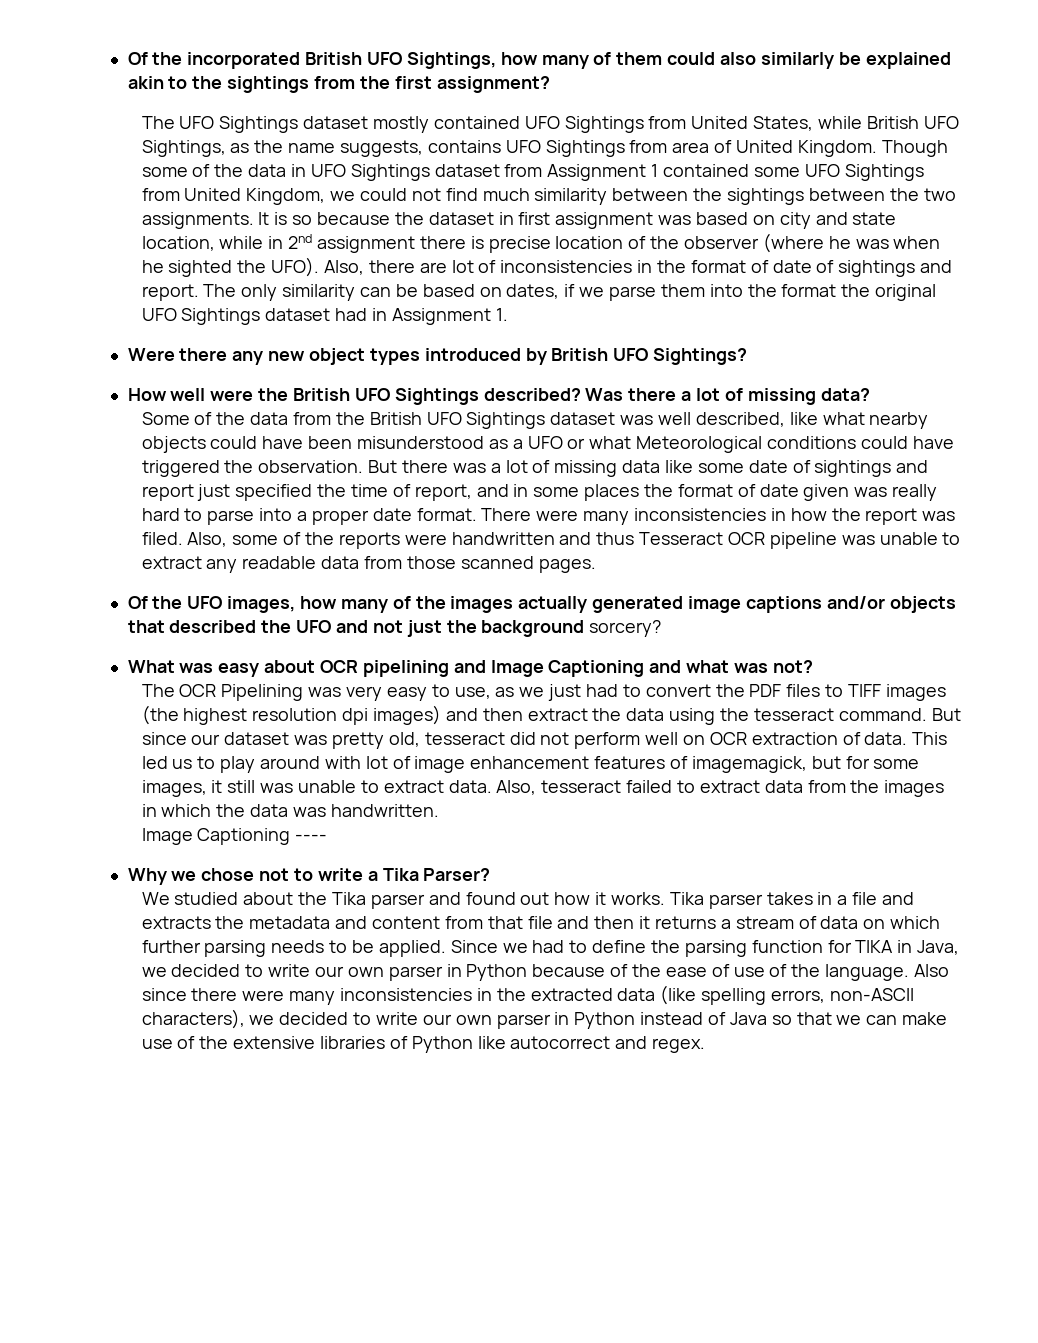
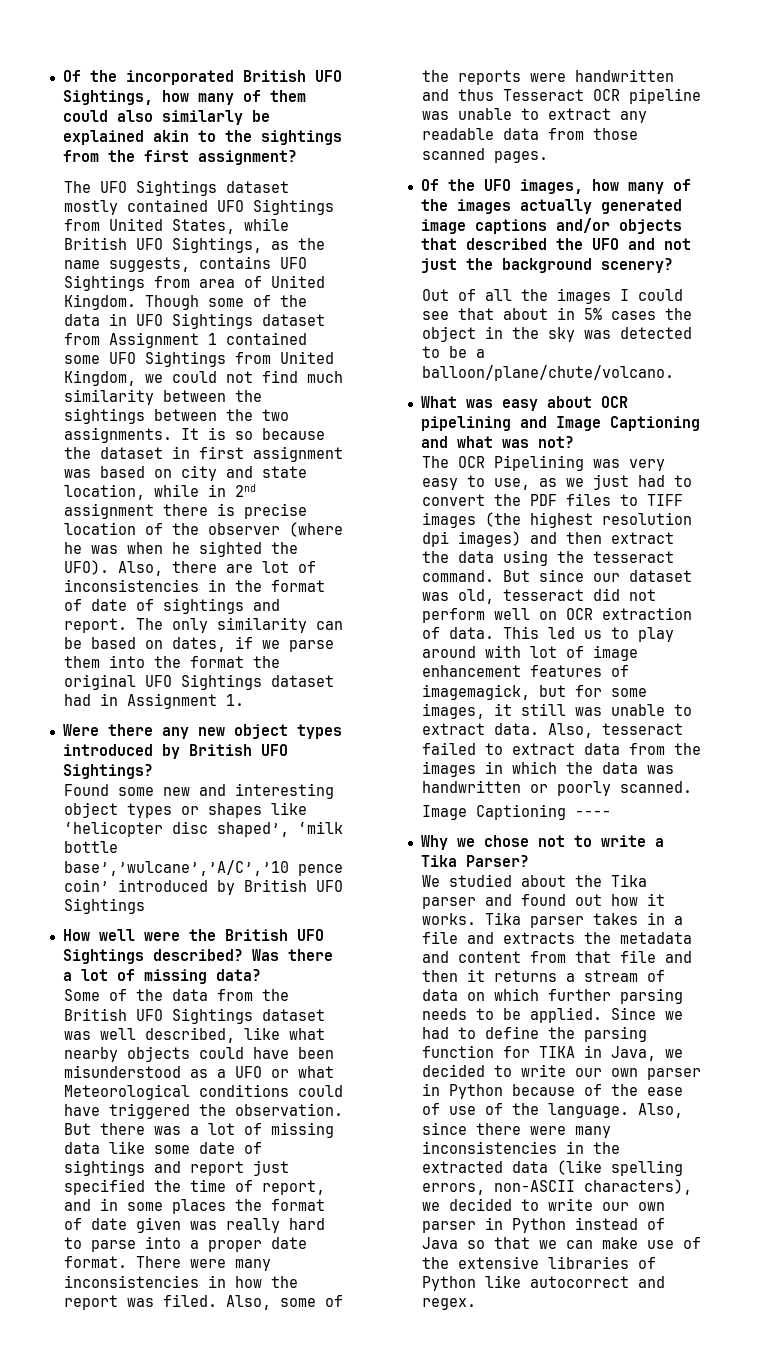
+ Found some new and interesting object types or shapes like ‘helicopter disc shaped’, ‘milk bottle base’,’wulcane’,’A/C’,’10 pence coin’ introduced by British UFO Sightings
- Of the UFO images, how many of the images actually generated image captions and/or objects that described the UFO and not just the background sorcery?
+ Of the UFO images, how many of the images actually generated image captions and/or objects that described the UFO and not just the background scenery?
+ Out of all the images I could see that about in 5% cases the object in the sky was detected to be a balloon/plane/chute/volcano.
- But since our dataset was pretty old, tesseract did not perform well on OCR extraction of data.
+ But since our dataset was old, tesseract did not perform well on OCR extraction of data.
- Also, tesseract failed to extract data from the images in which the data was handwritten.
+ Also, tesseract failed to extract data from the images in which the data was handwritten or poorly scanned.
- Also since there were many inconsistencies in the extracted data (like spelling errors, non-ASCII characters), we decided to write our own parser in Python instead of Java so that we can make use of the extensive libraries of Python like autocorrect and regex.
+ Also, since there were many inconsistencies in the extracted data (like spelling errors, non-ASCII characters), we decided to write our own parser in Python instead of Java so that we can make use of the extensive libraries of Python like autocorrect and regex.

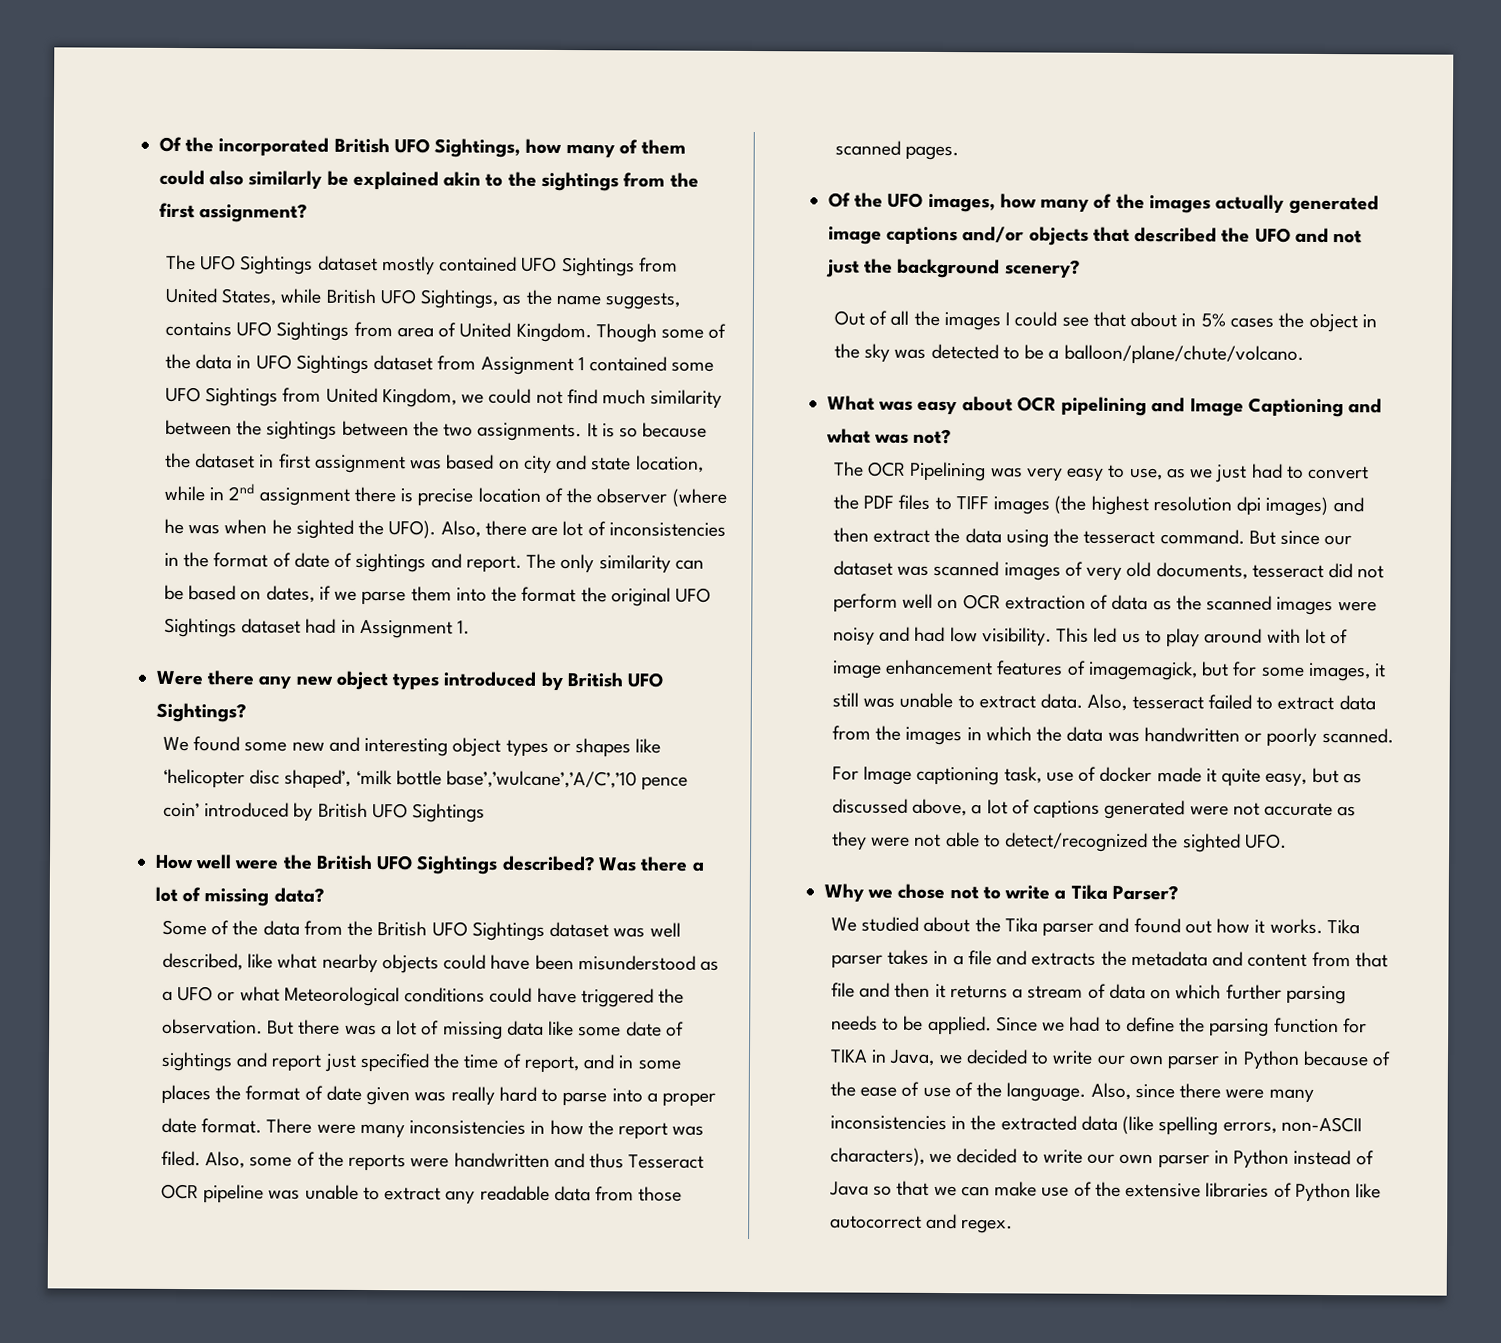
- Found some new and interesting object types or shapes like ‘helicopter disc shaped’, ‘milk bottle base’,’wulcane’,’A/C’,’10 pence coin’ introduced by British UFO Sightings
+ We found some new and interesting object types or shapes like ‘helicopter disc shaped’, ‘milk bottle base’,’wulcane’,’A/C’,’10 pence coin’ introduced by British UFO Sightings
- But since our dataset was old, tesseract did not perform well on OCR extraction of data.
+ But since our dataset was scanned images of very old documents, tesseract did not perform well on OCR extraction of data as the scanned images were noisy and had low visibility.
- Image Captioning ----
+ For Image captioning task, use of docker made it quite easy, but as discussed above, a lot of captions generated were not accurate as they were not able to detect/recognized the sighted UFO.

